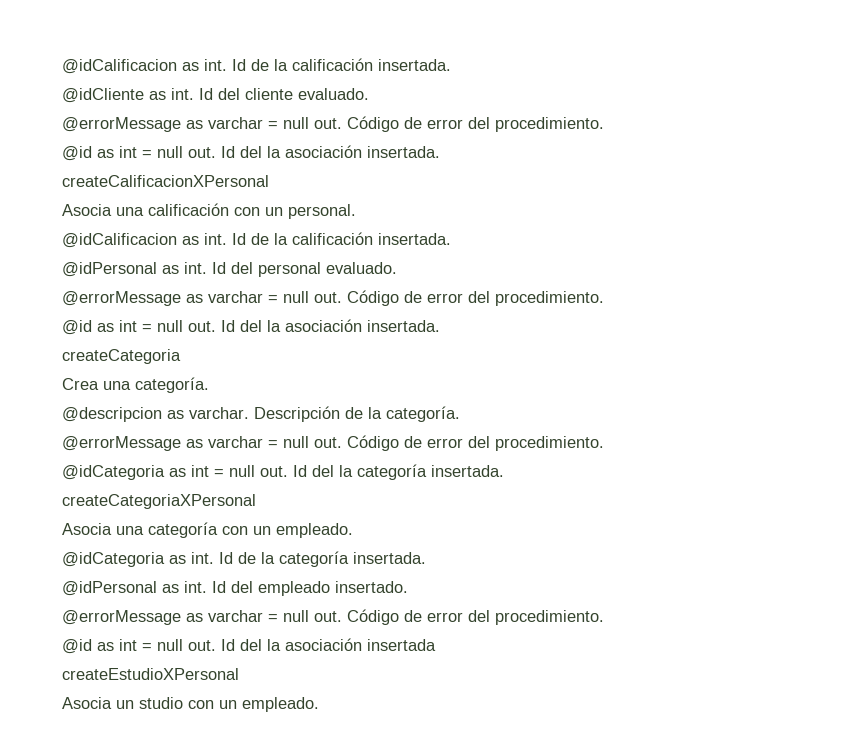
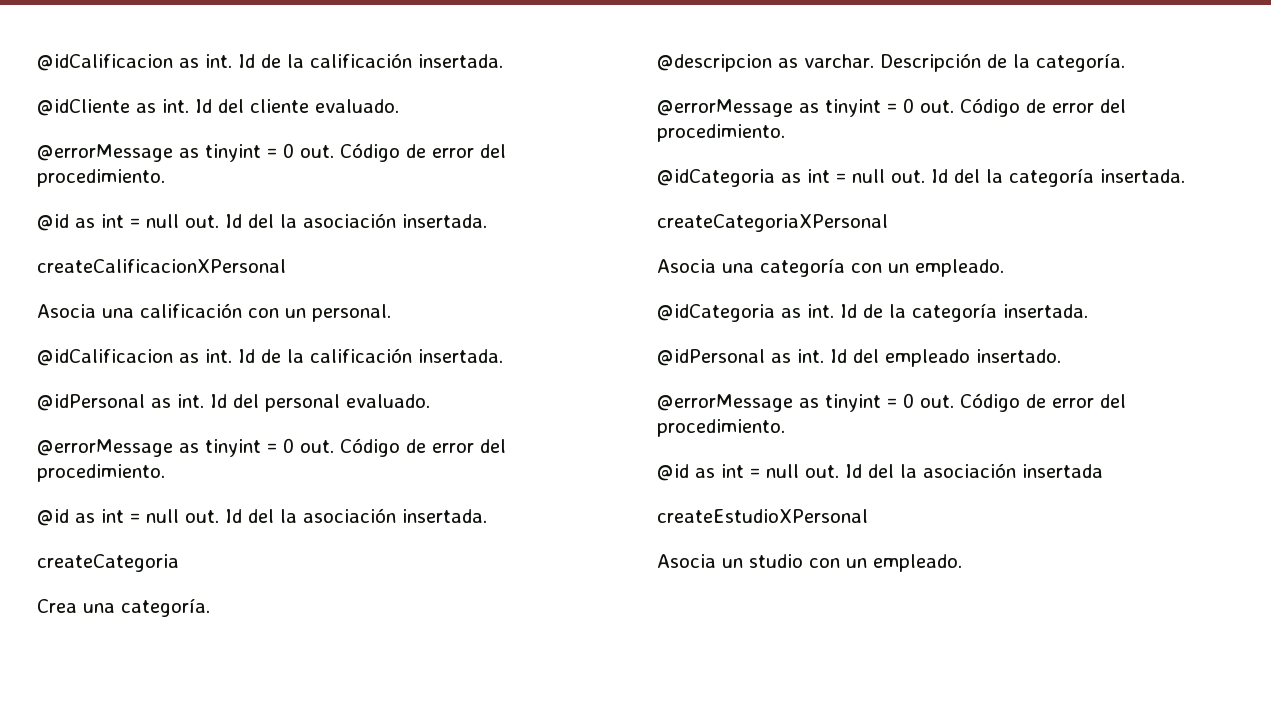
  Id del cliente evaluado.
- @errorMessage as varchar = null out.
+ @errorMessage as tinyint = 0 out.
  Id del personal evaluado.
- @errorMessage as varchar = null out.
+ @errorMessage as tinyint = 0 out.
  Descripción de la categoría.
- @errorMessage as varchar = null out.
+ @errorMessage as tinyint = 0 out.
  Id del empleado insertado.
- @errorMessage as varchar = null out.
+ @errorMessage as tinyint = 0 out.

